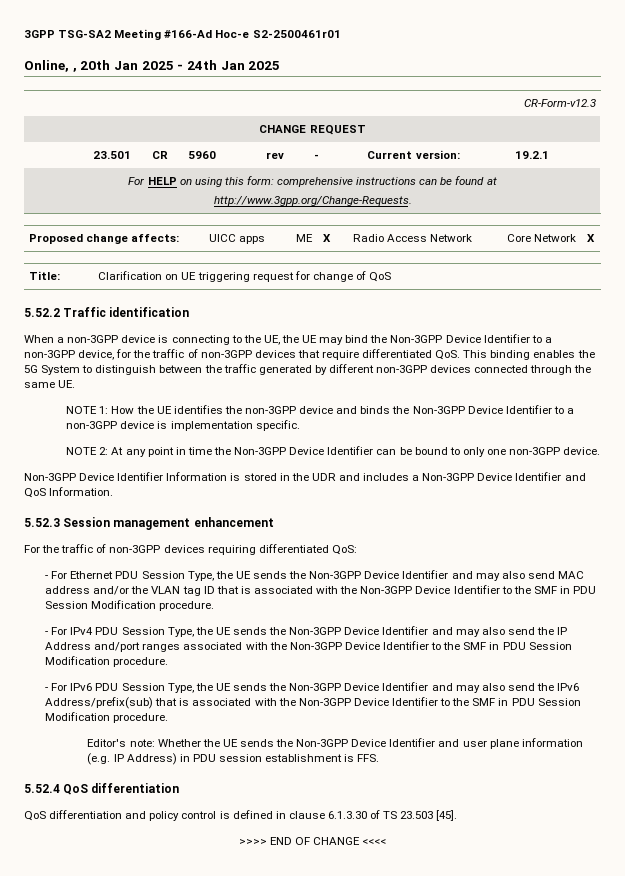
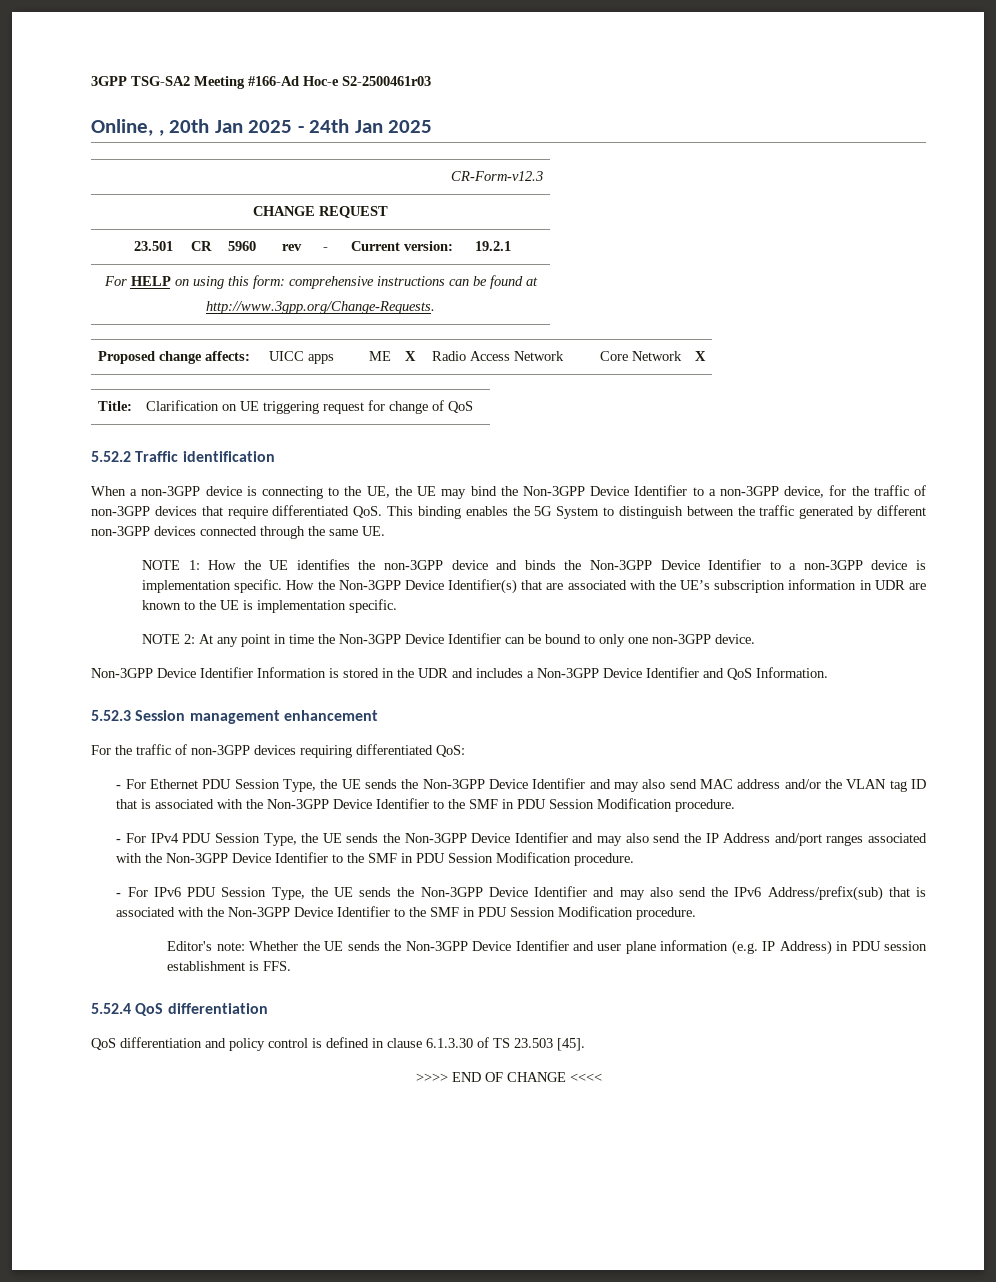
- 3GPP TSG-SA2 Meeting #166-Ad Hoc-e S2-2500461r01
+ 3GPP TSG-SA2 Meeting #166-Ad Hoc-e S2-2500461r03
+ How the Non-3GPP Device Identifier(s) that are associated with the UE’s subscription information in UDR are known to the UE is implementation specific.

